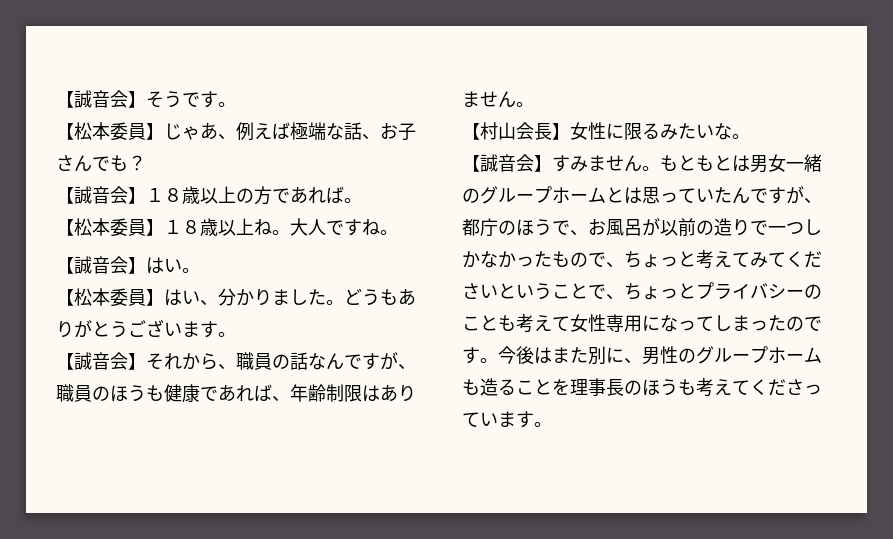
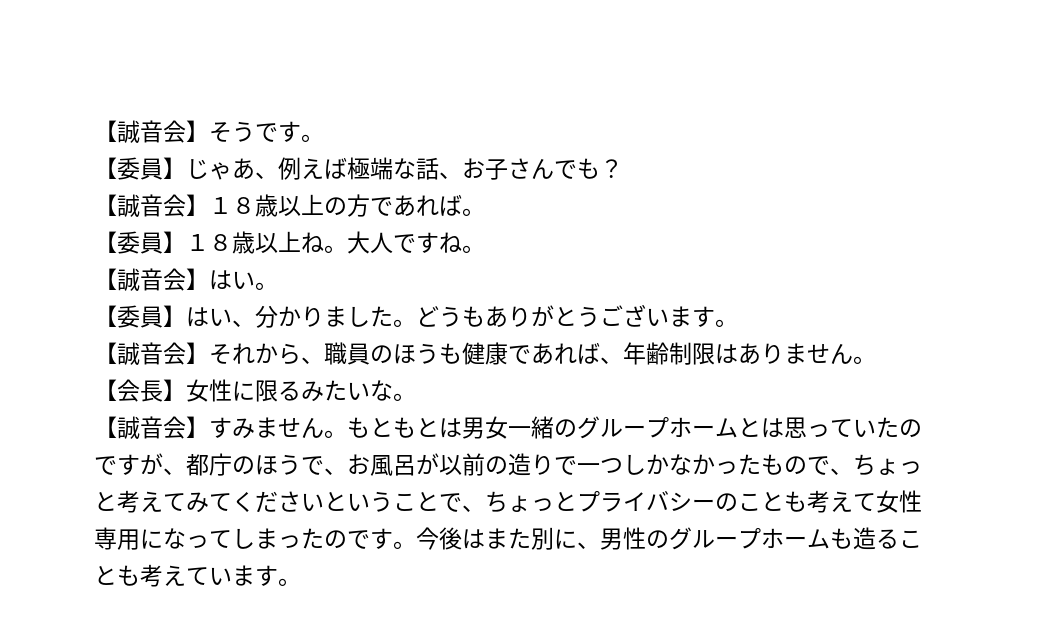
- 【松本委員】じゃあ、例えば極端な話、お子さんでも？
+ 【委員】じゃあ、例えば極端な話、お子さんでも？
- 【松本委員】１８歳以上ね。
+ 【委員】１８歳以上ね。
- 【松本委員】はい、分かりました。
+ 【委員】はい、分かりました。
- 【誠音会】それから、職員の話なんですが、職員のほうも健康であれば、年齢制限はありません。
+ 【誠音会】それから、職員のほうも健康であれば、年齢制限はありません。
- 【村山会長】女性に限るみたいな。
+ 【会長】女性に限るみたいな。
- もともとは男女一緒のグループホームとは思っていたんですが、都庁のほうで、お風呂が以前の造りで一つしかなかったもので、ちょっと考えてみてくださいということで、ちょっとプライバシーのことも考えて女性専用になってしまったのです。
+ もともとは男女一緒のグループホームとは思っていたのですが、都庁のほうで、お風呂が以前の造りで一つしかなかったもので、ちょっと考えてみてくださいということで、ちょっとプライバシーのことも考えて女性専用になってしまったのです。
- 今後はまた別に、男性のグループホームも造ることを理事長のほうも考えてくださっています。
+ 今後はまた別に、男性のグループホームも造ることも考えています。

